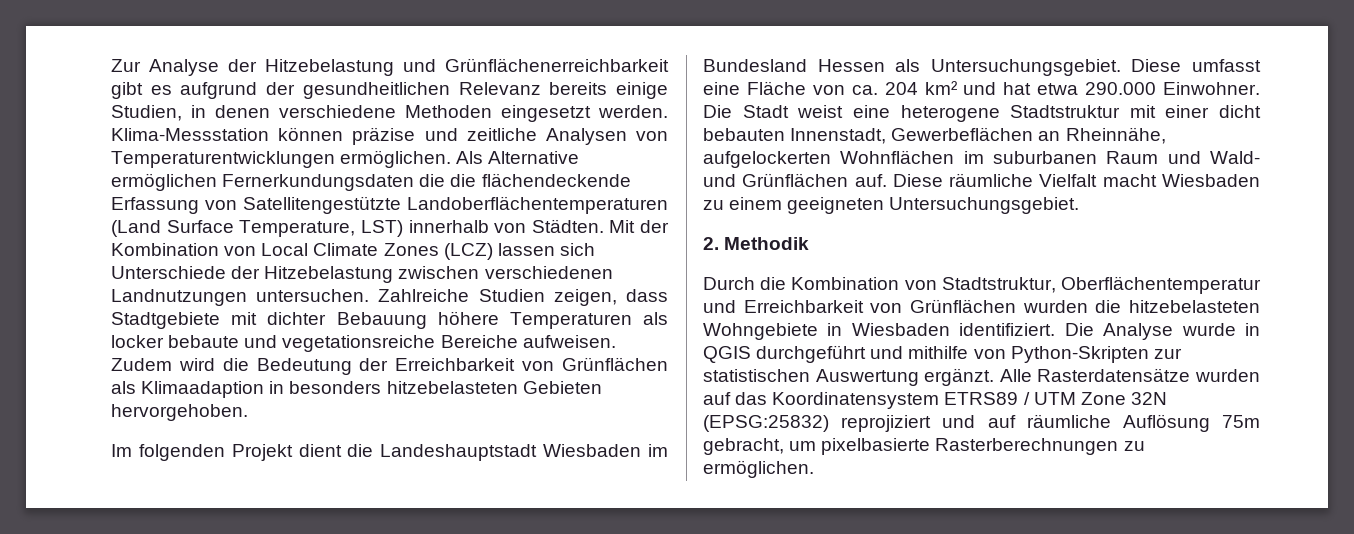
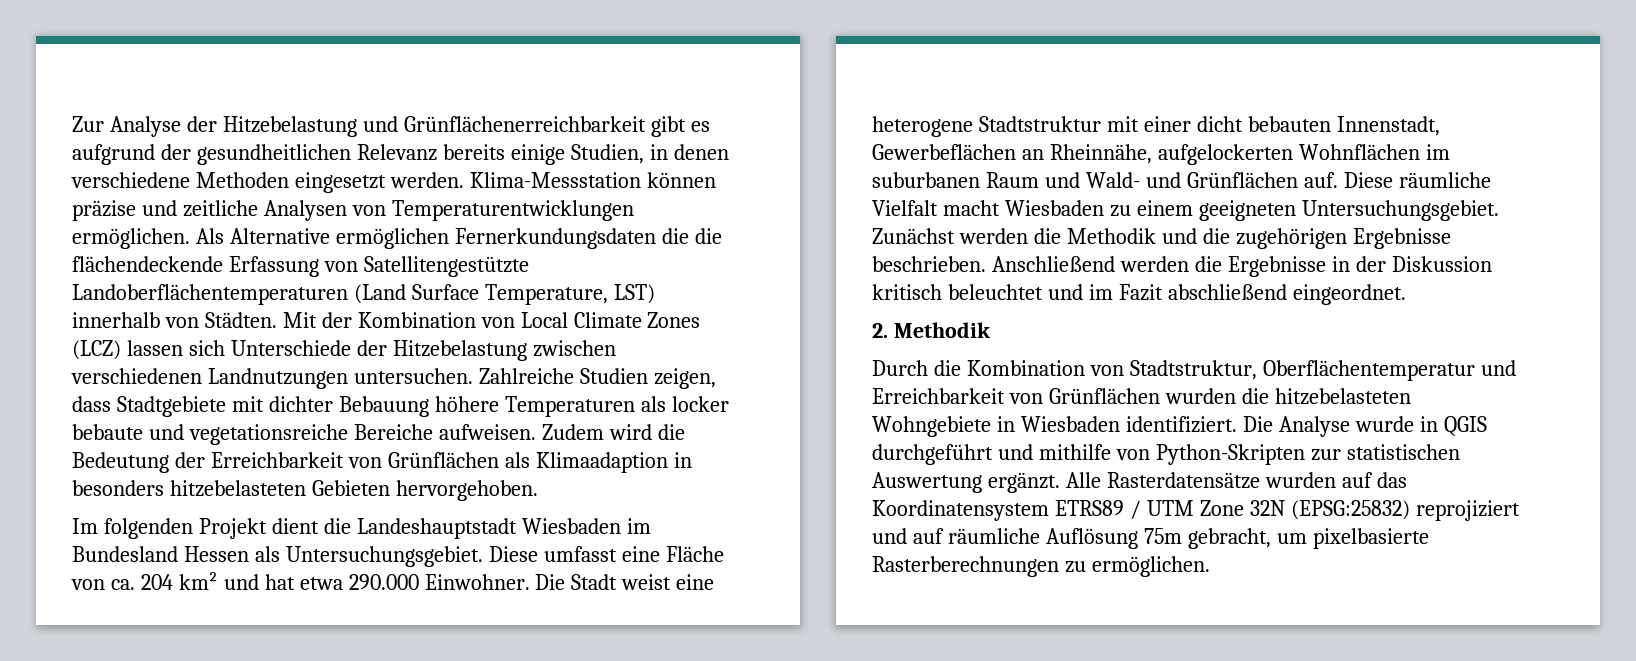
+ Zunächst werden die Methodik und die zugehörigen Ergebnisse beschrieben. Anschließend werden die Ergebnisse in der Diskussion kritisch beleuchtet und im Fazit abschließend eingeordnet.

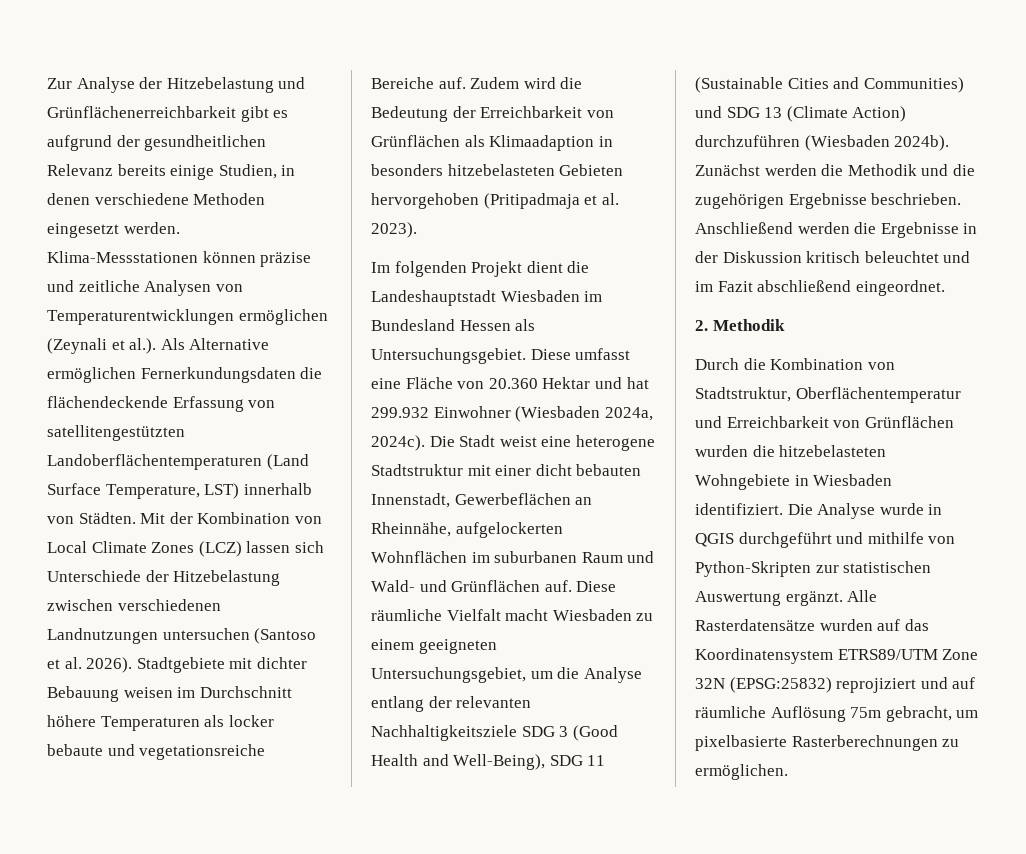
- Klima-Messstation können präzise und zeitliche Analysen von Temperaturentwicklungen ermöglichen. Als Alternative ermöglichen Fernerkundungsdaten die die flächendeckende Erfassung von Satellitengestützte Landoberflächentemperaturen (Land Surface Temperature, LST) innerhalb von Städten.
+ Klima-Messstationen können präzise und zeitliche Analysen von Temperaturentwicklungen ermöglichen (Zeynali et al.). Als Alternative ermöglichen Fernerkundungsdaten die flächendeckende Erfassung von satellitengestützten Landoberflächentemperaturen (Land Surface Temperature, LST) innerhalb von Städten.
- Mit der Kombination von Local Climate Zones (LCZ) lassen sich Unterschiede der Hitzebelastung zwischen verschiedenen Landnutzungen untersuchen. Zahlreiche Studien zeigen, dass Stadtgebiete mit dichter Bebauung höhere Temperaturen als locker bebaute und vegetationsreiche Bereiche aufweisen.
+ Mit der Kombination von Local Climate Zones (LCZ) lassen sich Unterschiede der Hitzebelastung zwischen verschiedenen Landnutzungen untersuchen (Santoso et al. 2026). Stadtgebiete mit dichter Bebauung weisen im Durchschnitt höhere Temperaturen als locker bebaute und vegetationsreiche Bereiche auf.
- Zudem wird die Bedeutung der Erreichbarkeit von Grünflächen als Klimaadaption in besonders hitzebelasteten Gebieten hervorgehoben.
+ Zudem wird die Bedeutung der Erreichbarkeit von Grünflächen als Klimaadaption in besonders hitzebelasteten Gebieten hervorgehoben (Pritipadmaja et al. 2023).
- Diese umfasst eine Fläche von ca. 204 km² und hat etwa 290.000 Einwohner.
+ Diese umfasst eine Fläche von 20.360 Hektar und hat 299.932 Einwohner (Wiesbaden 2024a, 2024c).
- Diese räumliche Vielfalt macht Wiesbaden zu einem geeigneten Untersuchungsgebiet.
+ Diese räumliche Vielfalt macht Wiesbaden zu einem geeigneten Untersuchungsgebiet, um die Analyse entlang der relevanten Nachhaltigkeitsziele SDG 3 (Good Health and Well-Being), SDG 11 (Sustainable Cities and Communities) und SDG 13 (Climate Action) durchzuführen (Wiesbaden 2024b).
- Alle Rasterdatensätze wurden auf das Koordinatensystem ETRS89 / UTM Zone 32N (EPSG:25832) reprojiziert und auf räumliche Auflösung 75m gebracht, um pixelbasierte Rasterberechnungen zu ermöglichen.
+ Alle Rasterdatensätze wurden auf das Koordinatensystem ETRS89/UTM Zone 32N (EPSG:25832) reprojiziert und auf räumliche Auflösung 75m gebracht, um pixelbasierte Rasterberechnungen zu ermöglichen.

